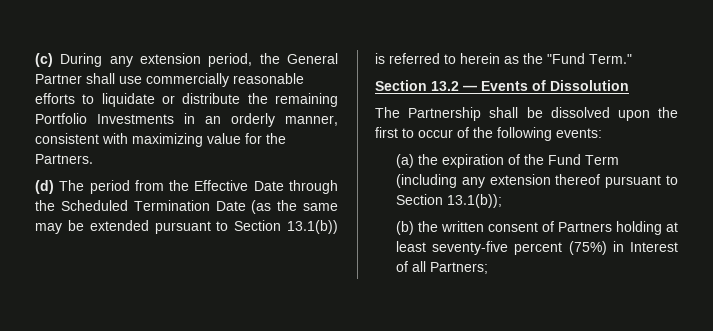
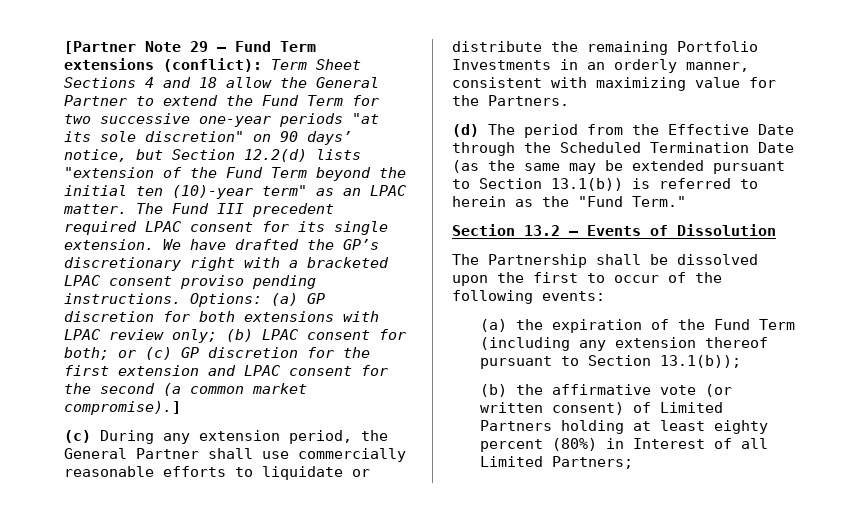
+ [Partner Note 29 — Fund Term extensions (conflict): Term Sheet Sections 4 and 18 allow the General Partner to extend the Fund Term for two successive one-year periods "at its sole discretion" on 90 days’ notice, but Section 12.2(d) lists "extension of the Fund Term beyond the initial ten (10)-year term" as an LPAC matter. The Fund III precedent required LPAC consent for its single extension. We have drafted the GP’s discretionary right with a bracketed LPAC consent proviso pending instructions. Options: (a) GP discretion for both extensions with LPAC review only; (b) LPAC consent for both; or (c) GP discretion for the first extension and LPAC consent for the second (a common market compromise).]
- (b) the written consent of Partners holding at least seventy-five percent (75%) in Interest of all Partners;
+ (b) the affirmative vote (or written consent) of Limited Partners holding at least eighty percent (80%) in Interest of all Limited Partners;

